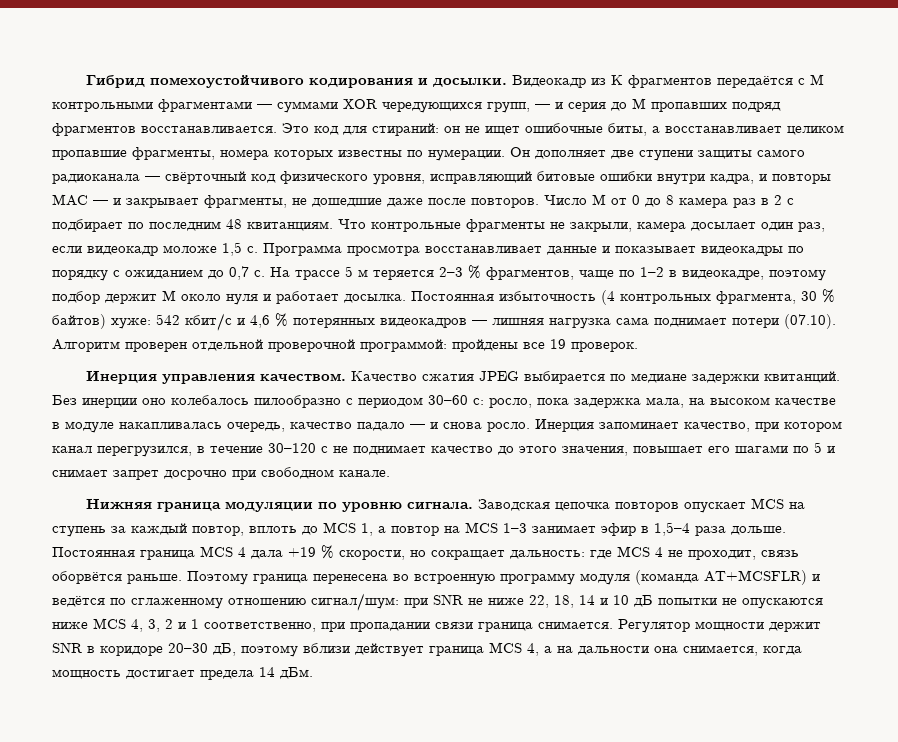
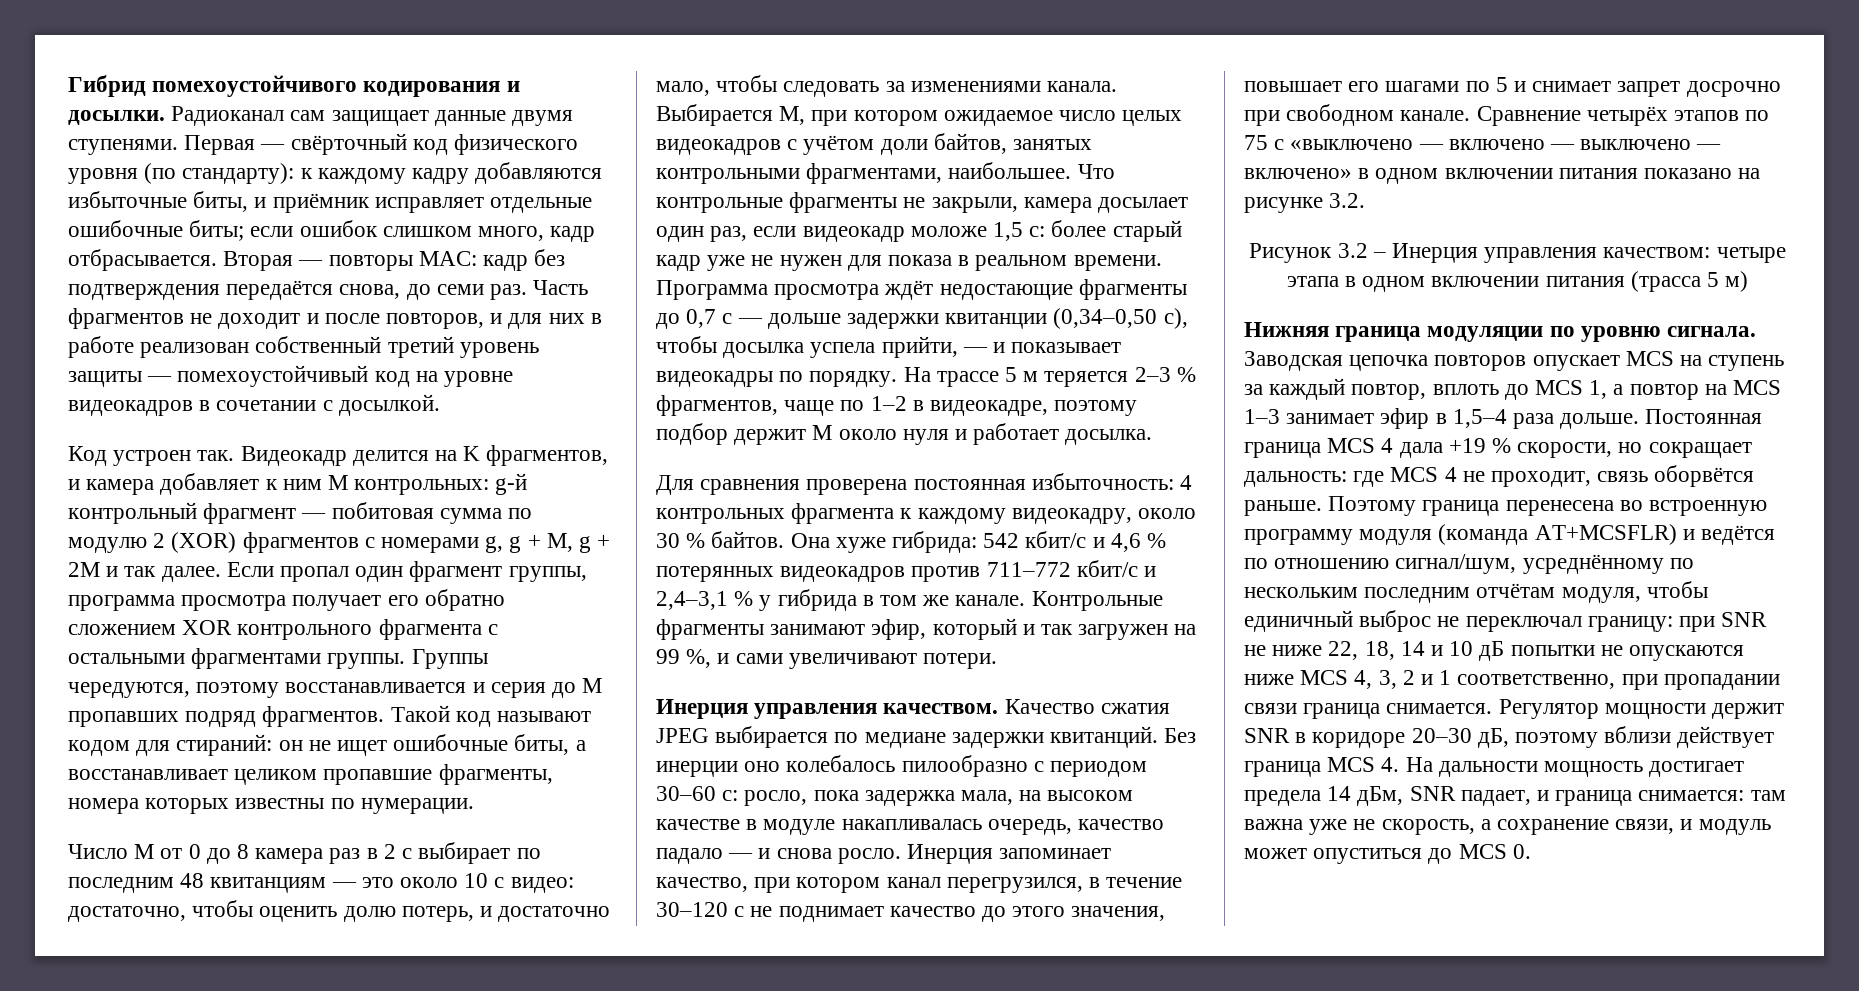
- Видеокадр из K фрагментов передаётся с M контрольными фрагментами — суммами XOR чередующихся групп, — и серия до M пропавших подряд фрагментов восстанавливается. Это код для стираний: он не ищет ошибочные биты, а восстанавливает целиком пропавшие фрагменты, номера которых известны по нумерации. Он дополняет две ступени защиты самого радиоканала — свёрточный код физического уровня, исправляющий битовые ошибки внутри кадра, и повторы MAC — и закрывает фрагменты, не дошедшие даже после повторов. Число M от 0 до 8 камера раз в 2 с подбирает по последним 48 квитанциям.
+ Радиоканал сам защищает данные двумя ступенями. Первая — свёрточный код физического уровня (по стандарту): к каждому кадру добавляются избыточные биты, и приёмник исправляет отдельные ошибочные биты; если ошибок слишком много, кадр отбрасывается. Вторая — повторы MAC: кадр без подтверждения передаётся снова, до семи раз. Часть фрагментов не доходит и после повторов, и для них в работе реализован собственный третий уровень защиты — помехоустойчивый код на уровне видеокадров в сочетании с досылкой.
+ Код устроен так. Видеокадр делится на K фрагментов, и камера добавляет к ним M контрольных: g-й контрольный фрагмент — побитовая сумма по модулю 2 (XOR) фрагментов с номерами g, g + M, g + 2M и так далее. Если пропал один фрагмент группы, программа просмотра получает его обратно сложением XOR контрольного фрагмента с остальными фрагментами группы. Группы чередуются, поэтому восстанавливается и серия до M пропавших подряд фрагментов. Такой код называют кодом для стираний: он не ищет ошибочные биты, а восстанавливает целиком пропавшие фрагменты, номера которых известны по нумерации.
+ Число M от 0 до 8 камера раз в 2 с выбирает по последним 48 квитанциям — это около 10 с видео: достаточно, чтобы оценить долю потерь, и достаточно мало, чтобы следовать за изменениями канала. Выбирается M, при котором ожидаемое число целых видеокадров с учётом доли байтов, занятых контрольными фрагментами, наибольшее.
- Что контрольные фрагменты не закрыли, камера досылает один раз, если видеокадр моложе 1,5 с. Программа просмотра восстанавливает данные и показывает видеокадры по порядку с ожиданием до 0,7 с.
+ Что контрольные фрагменты не закрыли, камера досылает один раз, если видеокадр моложе 1,5 с: более старый кадр уже не нужен для показа в реальном времени. Программа просмотра ждёт недостающие фрагменты до 0,7 с — дольше задержки квитанции (0,34–0,50 с), чтобы досылка успела прийти, — и показывает видеокадры по порядку.
- На трассе 5 м теряется 2–3 % фрагментов, чаще по 1–2 в видеокадре, поэтому подбор держит M около нуля и работает досылка. Постоянная избыточность (4 контрольных фрагмента, 30 % байтов) хуже: 542 кбит/с и 4,6 % потерянных видеокадров — лишняя нагрузка сама поднимает потери (07.10). Алгоритм проверен отдельной проверочной программой: пройдены все 19 проверок.
+ На трассе 5 м теряется 2–3 % фрагментов, чаще по 1–2 в видеокадре, поэтому подбор держит M около нуля и работает досылка.
+ Для сравнения проверена постоянная избыточность: 4 контрольных фрагмента к каждому видеокадру, около 30 % байтов. Она хуже гибрида: 542 кбит/с и 4,6 % потерянных видеокадров против 711–772 кбит/с и 2,4–3,1 % у гибрида в том же канале. Контрольные фрагменты занимают эфир, который и так загружен на 99 %, и сами увеличивают потери.
+ Сравнение четырёх этапов по 75 с «выключено — включено — выключено — включено» в одном включении питания показано на рисунке 3.2.
+ Рисунок 3.2 – Инерция управления качеством: четыре этапа в одном включении питания (трасса 5 м)
- Поэтому граница перенесена во встроенную программу модуля (команда AT+MCSFLR) и ведётся по сглаженному отношению сигнал/шум: при SNR не ниже 22, 18, 14 и 10 дБ попытки не опускаются ниже MCS 4, 3, 2 и 1 соответственно, при пропадании связи граница снимается.
+ Поэтому граница перенесена во встроенную программу модуля (команда AT+MCSFLR) и ведётся по отношению сигнал/шум, усреднённому по нескольким последним отчётам модуля, чтобы единичный выброс не переключал границу: при SNR не ниже 22, 18, 14 и 10 дБ попытки не опускаются ниже MCS 4, 3, 2 и 1 соответственно, при пропадании связи граница снимается.
- Регулятор мощности держит SNR в коридоре 20–30 дБ, поэтому вблизи действует граница MCS 4, а на дальности она снимается, когда мощность достигает предела 14 дБм.
+ Регулятор мощности держит SNR в коридоре 20–30 дБ, поэтому вблизи действует граница MCS 4. На дальности мощность достигает предела 14 дБм, SNR падает, и граница снимается: там важна уже не скорость, а сохранение связи, и модуль может опуститься до MCS 0.

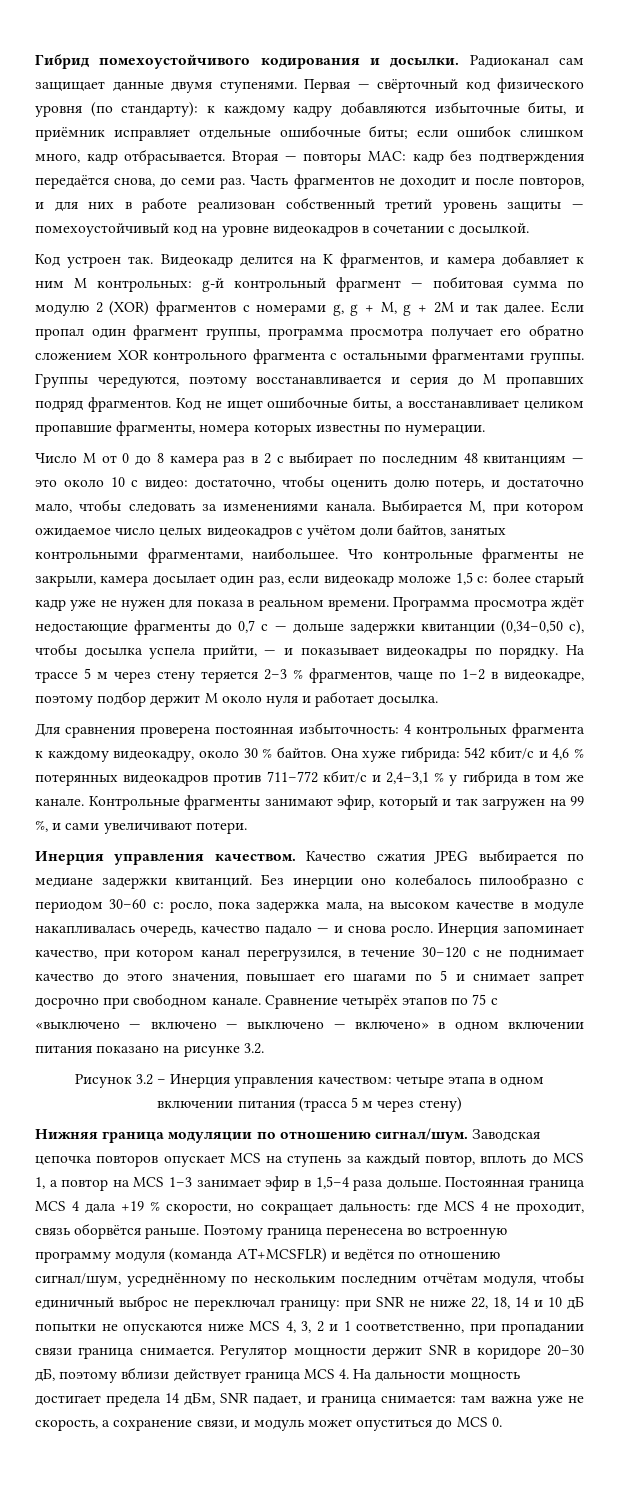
- Такой код называют кодом для стираний: он не ищет ошибочные биты, а восстанавливает целиком пропавшие фрагменты, номера которых известны по нумерации.
+ Код не ищет ошибочные биты, а восстанавливает целиком пропавшие фрагменты, номера которых известны по нумерации.
- На трассе 5 м теряется 2–3 % фрагментов, чаще по 1–2 в видеокадре, поэтому подбор держит M около нуля и работает досылка.
+ На трассе 5 м через стену теряется 2–3 % фрагментов, чаще по 1–2 в видеокадре, поэтому подбор держит M около нуля и работает досылка.
- Рисунок 3.2 – Инерция управления качеством: четыре этапа в одном включении питания (трасса 5 м)
+ Рисунок 3.2 – Инерция управления качеством: четыре этапа в одном включении питания (трасса 5 м через стену)
- Нижняя граница модуляции по уровню сигнала.
+ Нижняя граница модуляции по отношению сигнал/шум.

